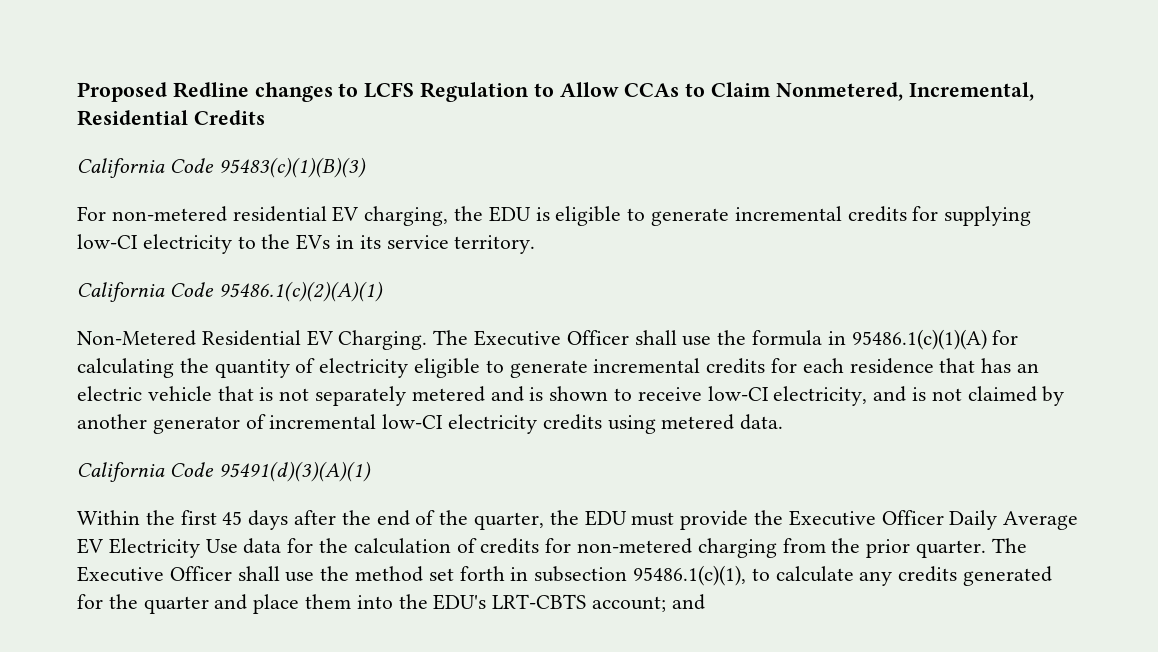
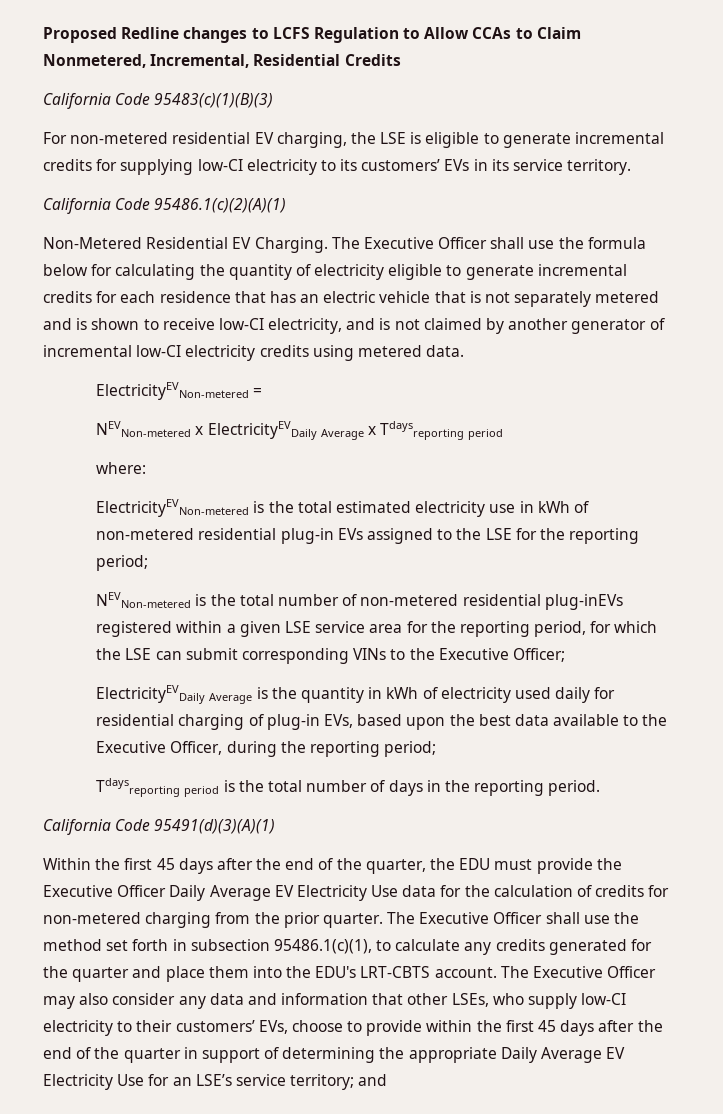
- For non-metered residential EV charging, the EDU is eligible to generate incremental credits for supplying low-CI electricity to the EVs in its service territory.
+ For non-metered residential EV charging, the LSE is eligible to generate incremental credits for supplying low-CI electricity to its customers’ EVs in its service territory.
- The Executive Officer shall use the formula in 95486.1(c)(1)(A) for calculating the quantity of electricity eligible to generate incremental credits for each residence that has an electric vehicle that is not separately metered and is shown to receive low-CI electricity, and is not claimed by another generator of incremental low-CI electricity credits using metered data.
+ The Executive Officer shall use the formula below for calculating the quantity of electricity eligible to generate incremental credits for each residence that has an electric vehicle that is not separately metered and is shown to receive low-CI electricity, and is not claimed by another generator of incremental low-CI electricity credits using metered data.
+ ElectricityEVNon-metered =
+ NEVNon-metered x ElectricityEVDaily Average x Tdaysreporting period
+ where:
+ ElectricityEVNon-metered is the total estimated electricity use in kWh of non-metered residential plug-in EVs assigned to the LSE for the reporting period;
+ NEVNon-metered is the total number of non-metered residential plug-inEVs registered within a given LSE service area for the reporting period, for which the LSE can submit corresponding VINs to the Executive Officer;
+ ElectricityEVDaily Average is the quantity in kWh of electricity used daily for residential charging of plug-in EVs, based upon the best data available to the Executive Officer, during the reporting period;
+ Tdaysreporting period is the total number of days in the reporting period.
- The Executive Officer shall use the method set forth in subsection 95486.1(c)(1), to calculate any credits generated for the quarter and place them into the EDU's LRT-CBTS account; and
+ The Executive Officer shall use the method set forth in subsection 95486.1(c)(1), to calculate any credits generated for the quarter and place them into the EDU's LRT-CBTS account. The Executive Officer may also consider any data and information that other LSEs, who supply low-CI electricity to their customers’ EVs, choose to provide within the first 45 days after the end of the quarter in support of determining the appropriate Daily Average EV Electricity Use for an LSE’s service territory; and

